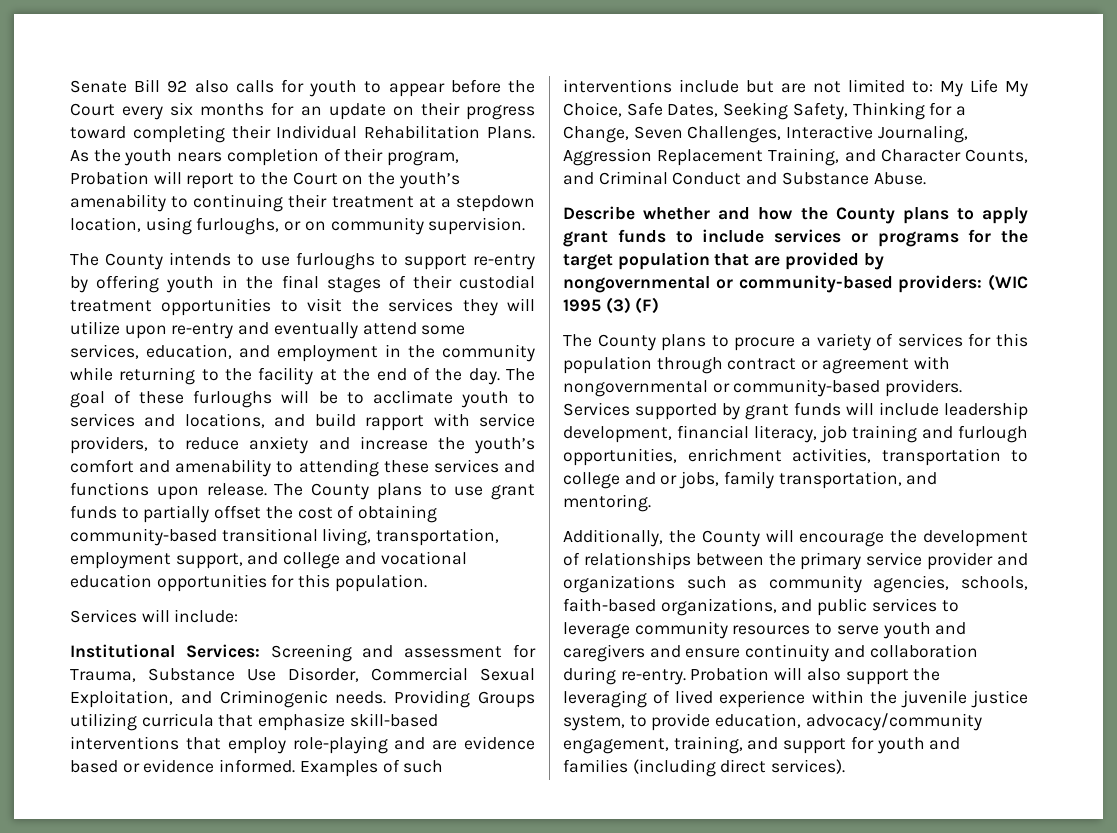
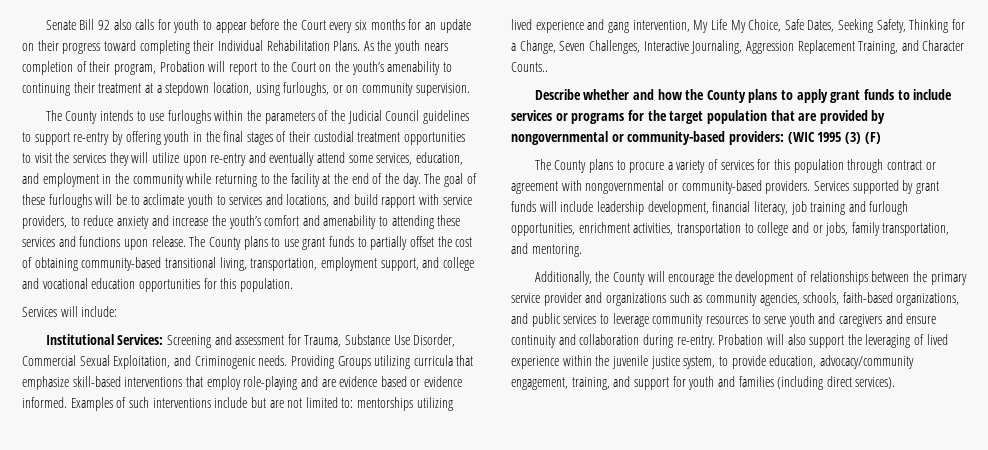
- The County intends to use furloughs to support re-entry by offering youth in the final stages of their custodial treatment opportunities to visit the services they will utilize upon re-entry and eventually attend some services, education, and employment in the community while returning to the facility at the end of the day.
+ The County intends to use furloughs within the parameters of the Judicial Council guidelines to support re-entry by offering youth in the final stages of their custodial treatment opportunities to visit the services they will utilize upon re-entry and eventually attend some services, education, and employment in the community while returning to the facility at the end of the day.
- Examples of such interventions include but are not limited to: My Life My Choice, Safe Dates, Seeking Safety, Thinking for a Change, Seven Challenges, Interactive Journaling, Aggression Replacement Training, and Character Counts, and Criminal Conduct and Substance Abuse.
+ Examples of such interventions include but are not limited to: mentorships utilizing lived experience and gang intervention, My Life My Choice, Safe Dates, Seeking Safety, Thinking for a Change, Seven Challenges, Interactive Journaling, Aggression Replacement Training, and Character Counts..

